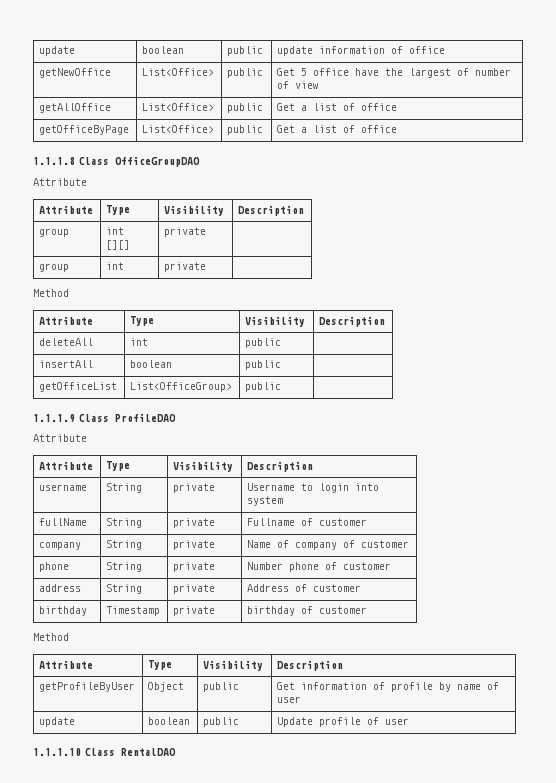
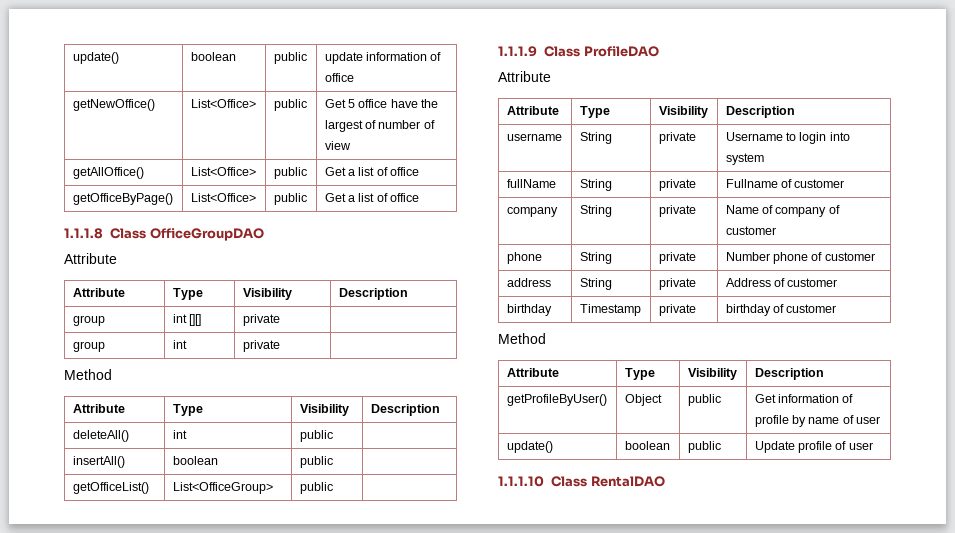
- update | boolean | public | update information of office
+ update() | boolean | public | update information of office
- getNewOffice | List<Office> | public | Get 5 office have the largest of number of view
+ getNewOffice() | List<Office> | public | Get 5 office have the largest of number of view
- getAllOffice | List<Office> | public | Get a list of office
- getOfficeByPage | List<Office> | public | Get a list of office
+ getAllOffice() | List<Office> | public | Get a list of office
+ getOfficeByPage() | List<Office> | public | Get a list of office
- deleteAll | int | public |
+ deleteAll() | int | public |
- insertAll | boolean | public |
+ insertAll() | boolean | public |
- getOfficeList | List<OfficeGroup> | public |
+ getOfficeList() | List<OfficeGroup> | public |
- getProfileByUser | Object | public | Get information of profile by name of user
+ getProfileByUser() | Object | public | Get information of profile by name of user
- update | boolean | public | Update profile of user
+ update() | boolean | public | Update profile of user

